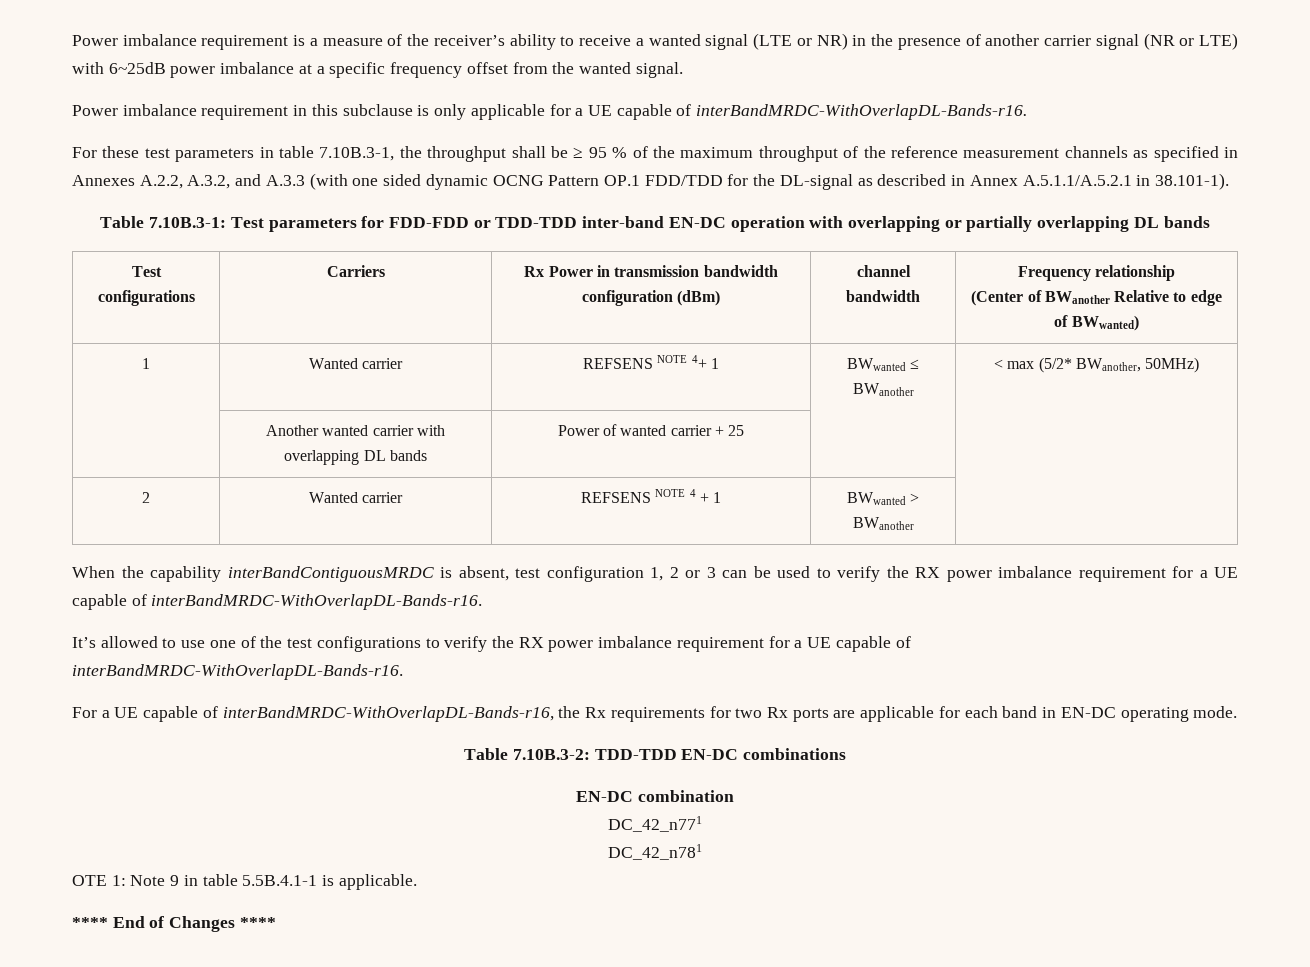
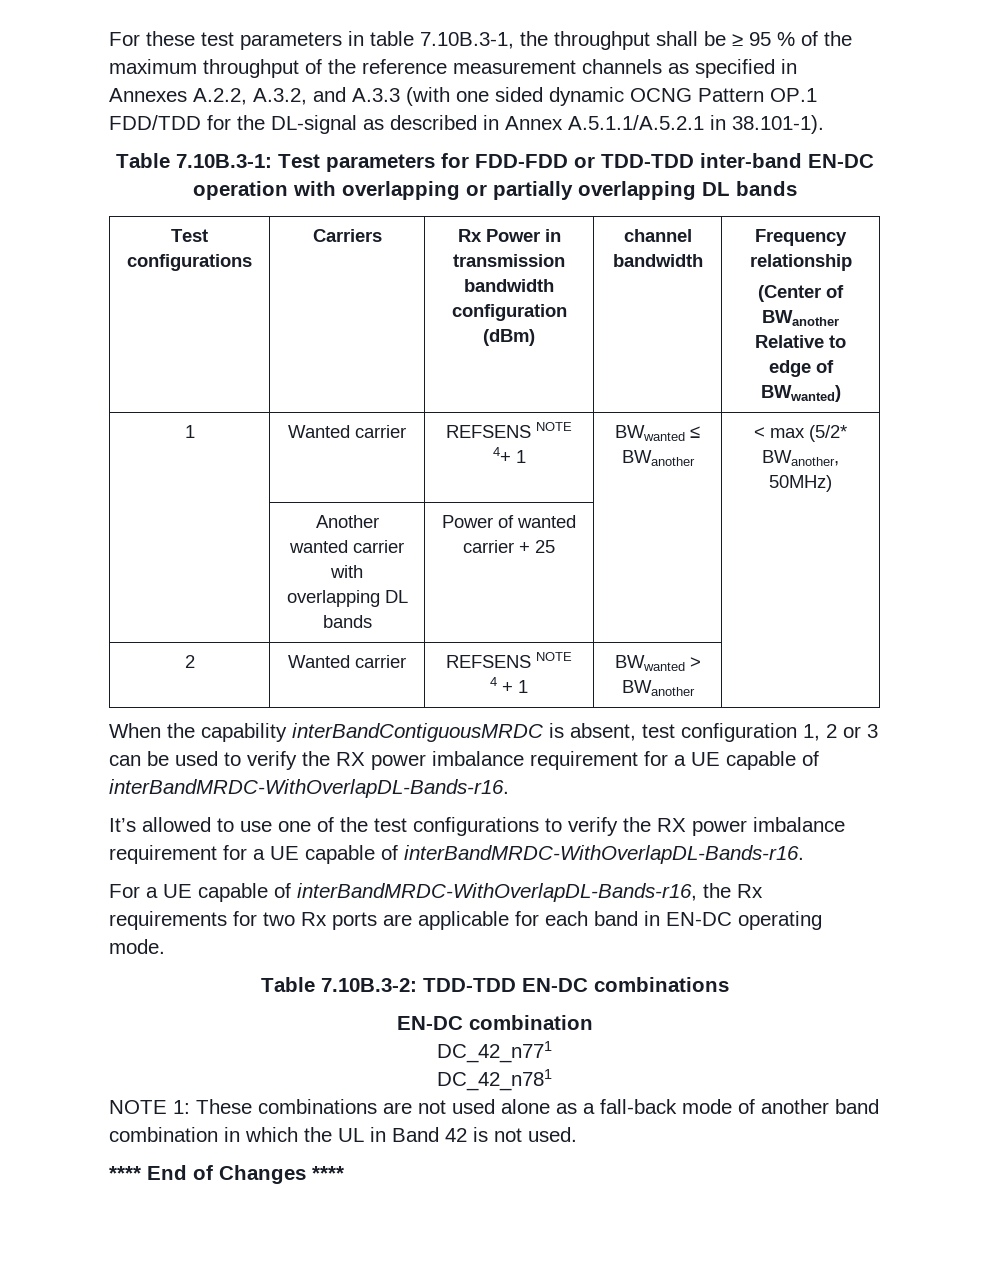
- Power imbalance requirement is a measure of the receiver’s ability to receive a wanted signal (LTE or NR) in the presence of another carrier signal (NR or LTE) with 6~25dB power imbalance at a specific frequency offset from the wanted signal.
- Power imbalance requirement in this subclause is only applicable for a UE capable of interBandMRDC-WithOverlapDL-Bands-r16.
- OTE 1: Note 9 in table 5.5B.4.1-1 is applicable.
+ NOTE 1: These combinations are not used alone as a fall-back mode of another band combination in which the UL in Band 42 is not used.

